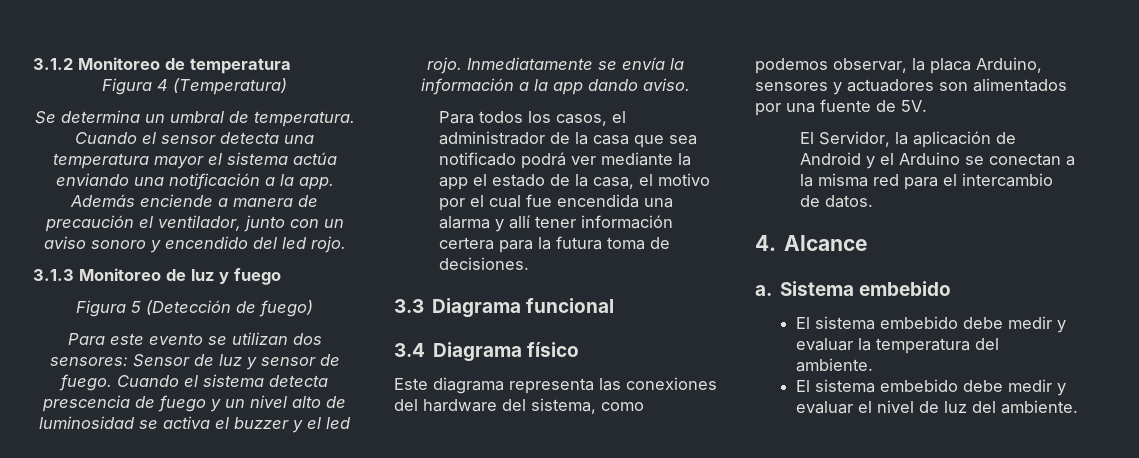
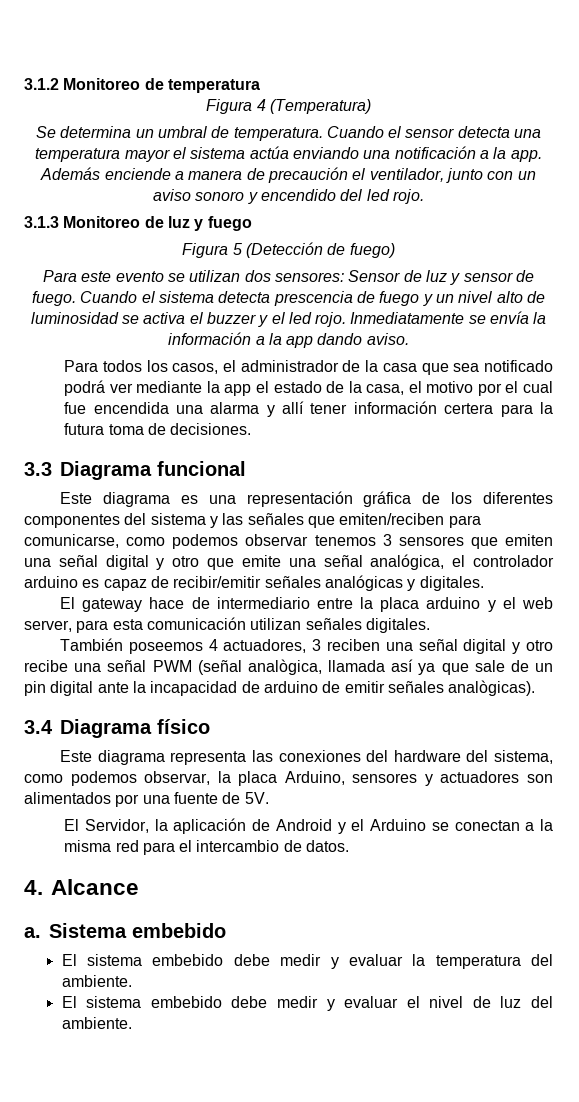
+ Este diagrama es una representación gráfica de los diferentes componentes del sistema y las señales que emiten/reciben para comunicarse, como podemos observar tenemos 3 sensores que emiten una señal digital y otro que emite una señal analógica, el controlador arduino es capaz de recibir/emitir señales analógicas y digitales.
+ El gateway hace de intermediario entre la placa arduino y el web server, para esta comunicación utilizan señales digitales.
+ También poseemos 4 actuadores, 3 reciben una señal digital y otro recibe una señal PWM (señal analògica, llamada así ya que sale de un pin digital ante la incapacidad de arduino de emitir señales analògicas).

